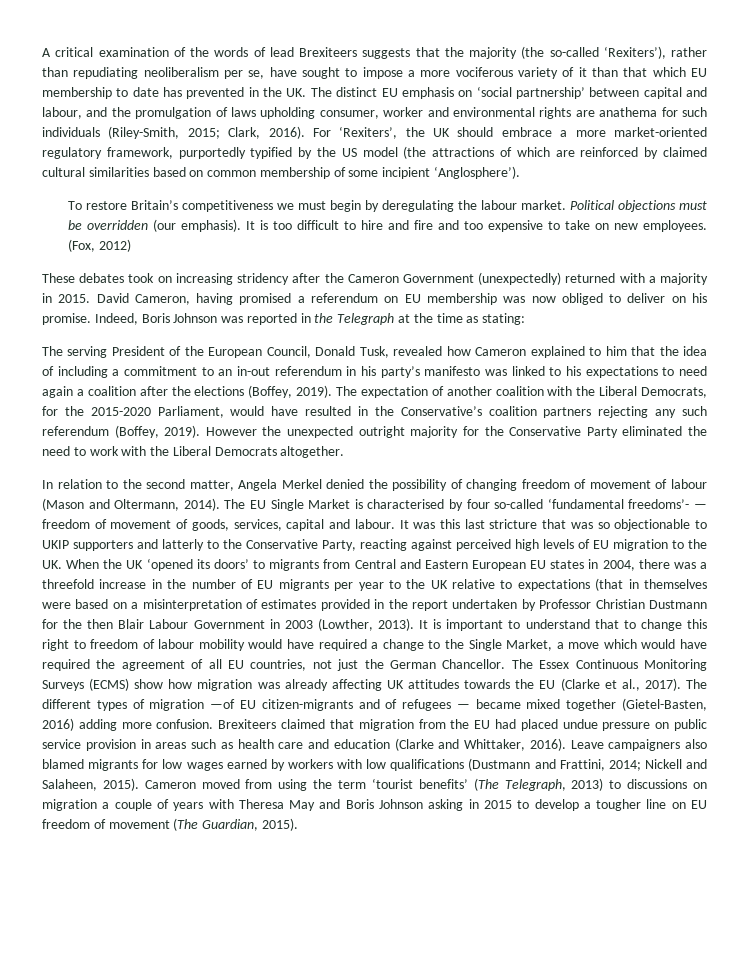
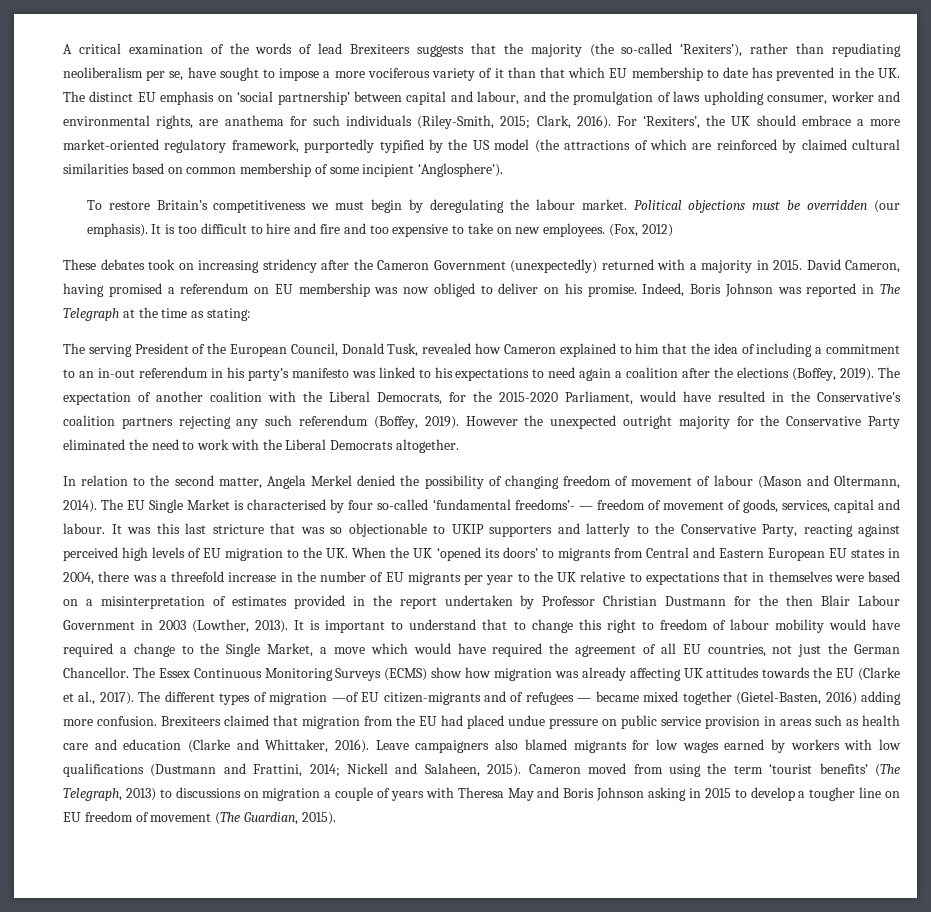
- A critical examination of the words of lead Brexiteers suggests that the majority (the so-called ‘Rexiters’), rather than repudiating neoliberalism per se, have sought to impose a more vociferous variety of it than that which EU membership to date has prevented in the UK. The distinct EU emphasis on ‘social partnership’ between capital and labour, and the promulgation of laws upholding consumer, worker and environmental rights are anathema for such individuals (Riley-Smith, 2015;
+ A critical examination of the words of lead Brexiteers suggests that the majority (the so-called ‘Rexiters’), rather than repudiating neoliberalism per se, have sought to impose a more vociferous variety of it than that which EU membership to date has prevented in the UK. The distinct EU emphasis on ‘social partnership’ between capital and labour, and the promulgation of laws upholding consumer, worker and environmental rights, are anathema for such individuals (Riley-Smith, 2015;
- Indeed, Boris Johnson was reported in the Telegraph at the time as stating:
+ Indeed, Boris Johnson was reported in The Telegraph at the time as stating:
- It was this last stricture that was so objectionable to UKIP supporters and latterly to the Conservative Party, reacting against perceived high levels of EU migration to the UK. When the UK ‘opened its doors’ to migrants from Central and Eastern European EU states in 2004, there was a threefold increase in the number of EU migrants per year to the UK relative to expectations (that in themselves were based on a misinterpretation of estimates provided in the report undertaken by Professor Christian Dustmann for the then Blair Labour Government in 2003 (Lowther, 2013).
+ It was this last stricture that was so objectionable to UKIP supporters and latterly to the Conservative Party, reacting against perceived high levels of EU migration to the UK. When the UK ‘opened its doors’ to migrants from Central and Eastern European EU states in 2004, there was a threefold increase in the number of EU migrants per year to the UK relative to expectations that in themselves were based on a misinterpretation of estimates provided in the report undertaken by Professor Christian Dustmann for the then Blair Labour Government in 2003 (Lowther, 2013).

